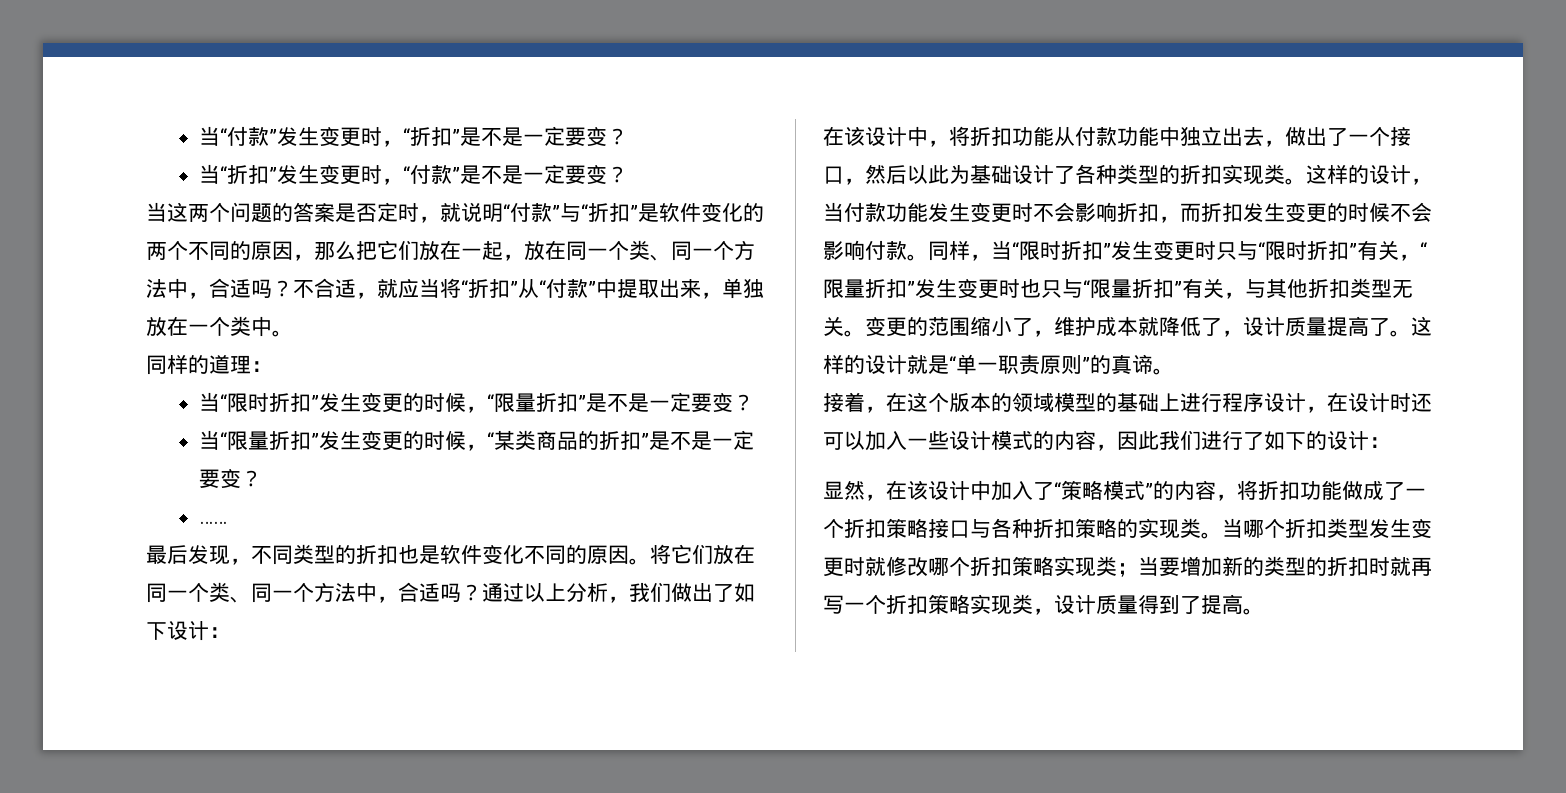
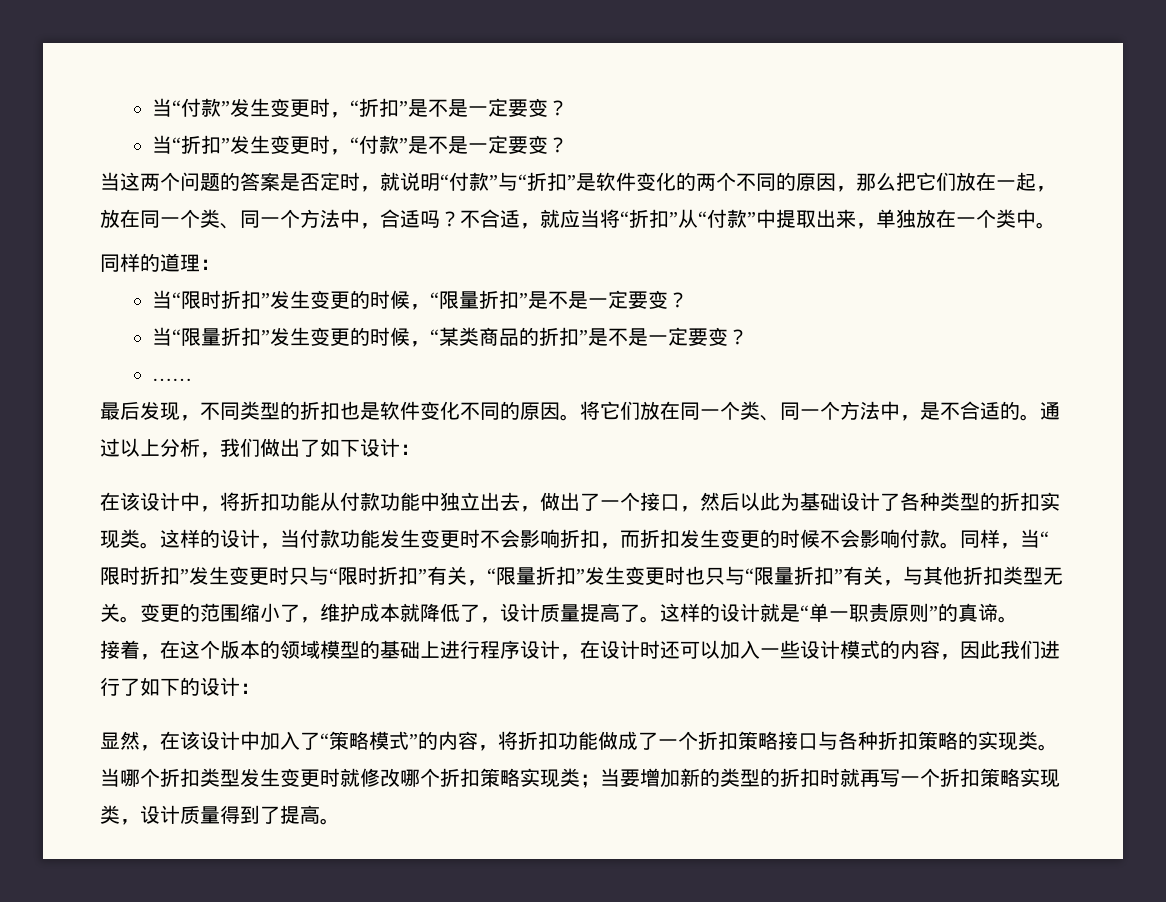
- 将它们放在同一个类、同一个方法中，合适吗？
+ 将它们放在同一个类、同一个方法中，是不合适的。

